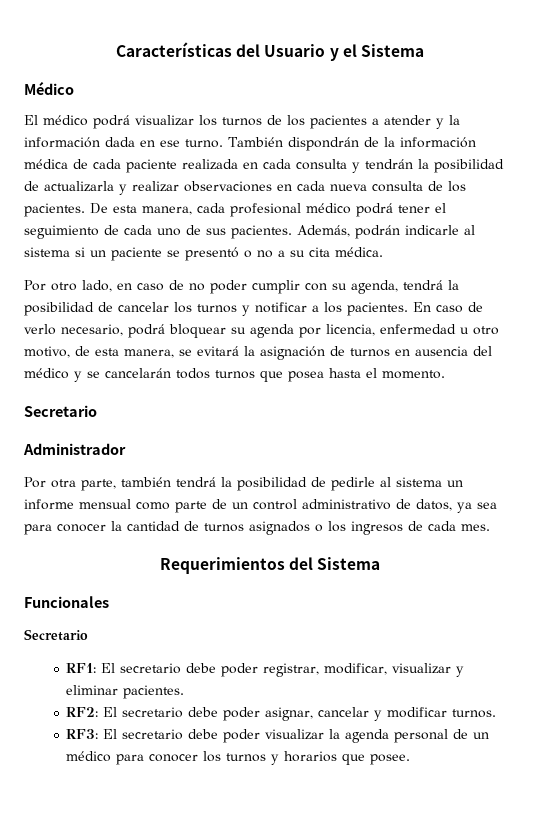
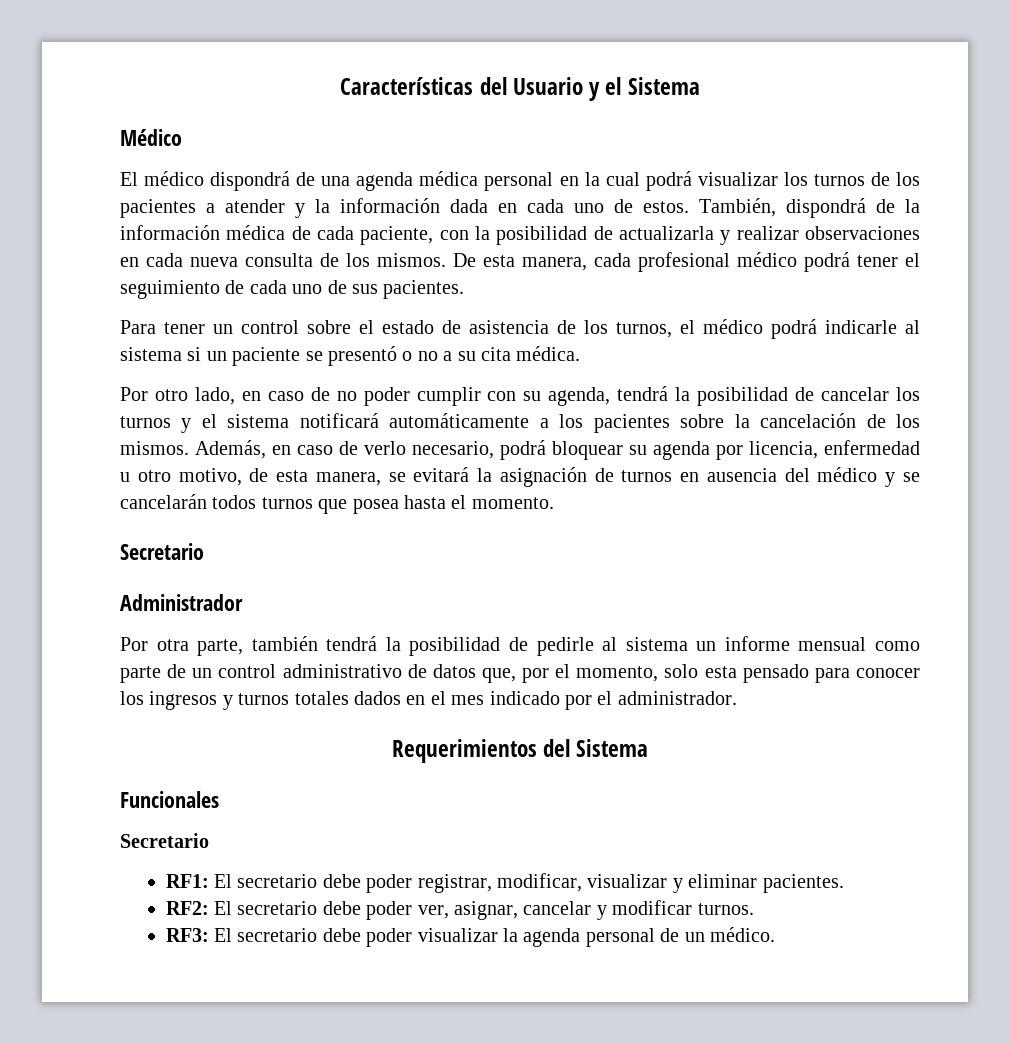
- El médico podrá visualizar los turnos de los pacientes a atender y la información dada en ese turno. También dispondrán de la información médica de cada paciente realizada en cada consulta y tendrán la posibilidad de actualizarla y realizar observaciones en cada nueva consulta de los pacientes.
+ El médico dispondrá de una agenda médica personal en la cual podrá visualizar los turnos de los pacientes a atender y la información dada en cada uno de estos. También, dispondrá de la información médica de cada paciente, con la posibilidad de actualizarla y realizar observaciones en cada nueva consulta de los mismos.
- De esta manera, cada profesional médico podrá tener el seguimiento de cada uno de sus pacientes. Además, podrán indicarle al sistema si un paciente se presentó o no a su cita médica.
+ De esta manera, cada profesional médico podrá tener el seguimiento de cada uno de sus pacientes.
+ Para tener un control sobre el estado de asistencia de los turnos, el médico podrá indicarle al sistema si un paciente se presentó o no a su cita médica.
- Por otro lado, en caso de no poder cumplir con su agenda, tendrá la posibilidad de cancelar los turnos y notificar a los pacientes. En caso de verlo necesario, podrá bloquear su agenda por licencia, enfermedad u otro motivo, de esta manera, se evitará la asignación de turnos en ausencia del médico y se cancelarán todos turnos que posea hasta el momento.
+ Por otro lado, en caso de no poder cumplir con su agenda, tendrá la posibilidad de cancelar los turnos y el sistema notificará automáticamente a los pacientes sobre la cancelación de los mismos. Además, en caso de verlo necesario, podrá bloquear su agenda por licencia, enfermedad u otro motivo, de esta manera, se evitará la asignación de turnos en ausencia del médico y se cancelarán todos turnos que posea hasta el momento.
- Por otra parte, también tendrá la posibilidad de pedirle al sistema un informe mensual como parte de un control administrativo de datos, ya sea para conocer la cantidad de turnos asignados o los ingresos de cada mes.
+ Por otra parte, también tendrá la posibilidad de pedirle al sistema un informe mensual como parte de un control administrativo de datos que, por el momento, solo esta pensado para conocer los ingresos y turnos totales dados en el mes indicado por el administrador.
- RF2: El secretario debe poder asignar, cancelar y modificar turnos.
+ RF2: El secretario debe poder ver, asignar, cancelar y modificar turnos.
- RF3: El secretario debe poder visualizar la agenda personal de un médico para conocer los turnos y horarios que posee.
+ RF3: El secretario debe poder visualizar la agenda personal de un médico.

